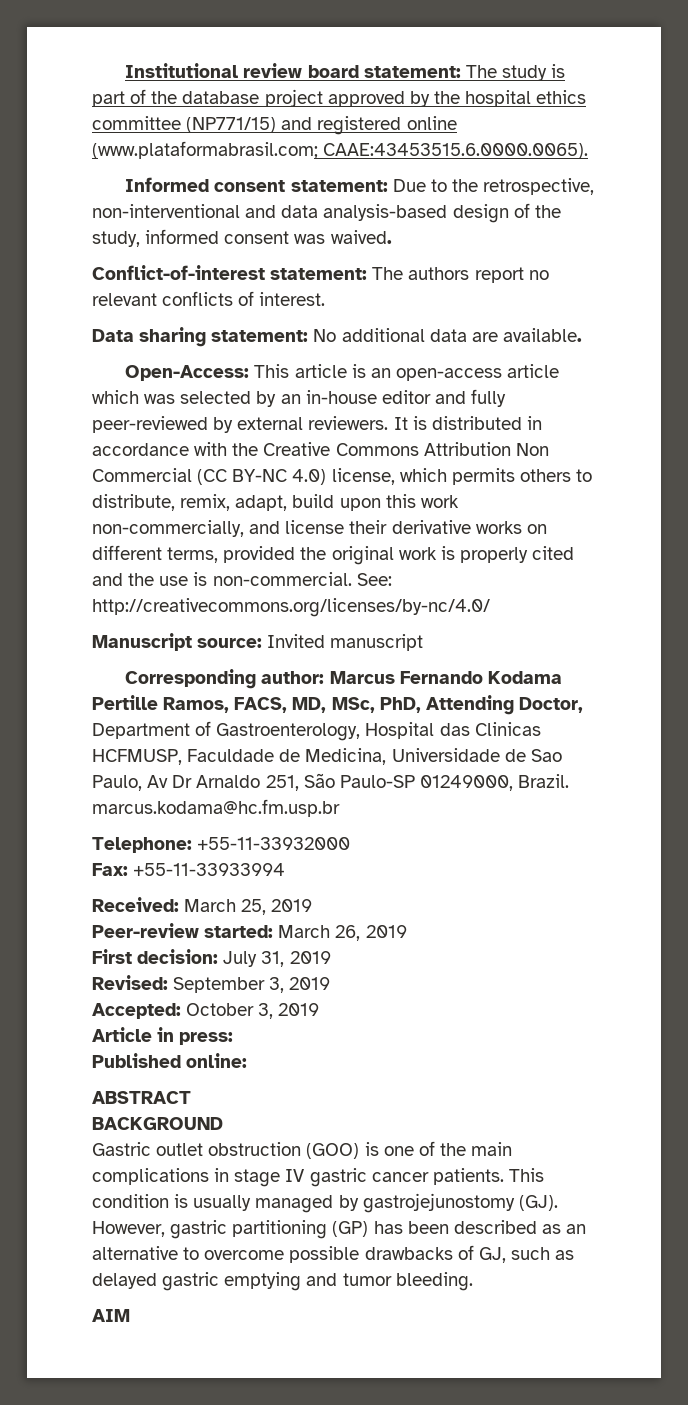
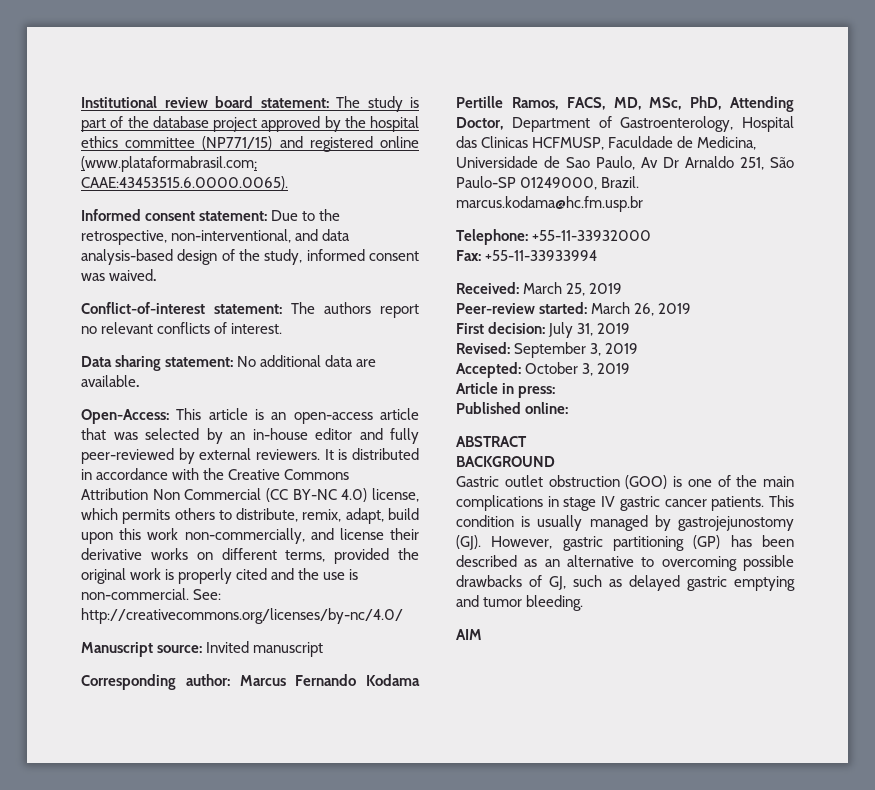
- Informed consent statement: Due to the retrospective, non-interventional and data analysis-based design of the study, informed consent was waived.
+ Informed consent statement: Due to the retrospective, non-interventional, and data analysis-based design of the study, informed consent was waived.
- Open-Access: This article is an open-access article which was selected by an in-house editor and fully peer-reviewed by external reviewers.
+ Open-Access: This article is an open-access article that was selected by an in-house editor and fully peer-reviewed by external reviewers.
- This condition is usually managed by gastrojejunostomy (GJ). However, gastric partitioning (GP) has been described as an alternative to overcome possible drawbacks of GJ, such as delayed gastric emptying and tumor bleeding.
+ This condition is usually managed by gastrojejunostomy (GJ). However, gastric partitioning (GP) has been described as an alternative to overcoming possible drawbacks of GJ, such as delayed gastric emptying and tumor bleeding.

